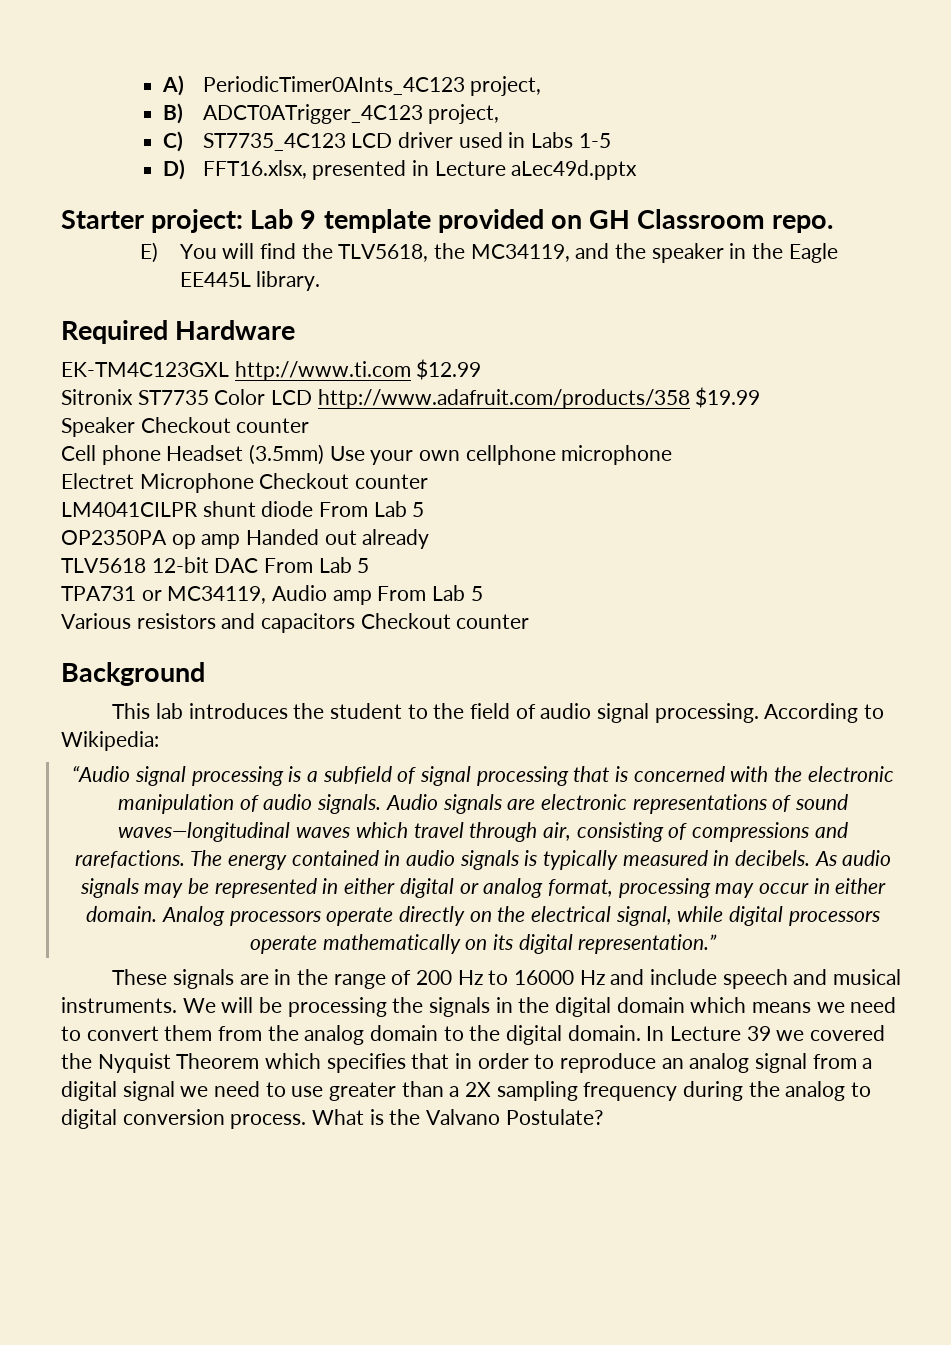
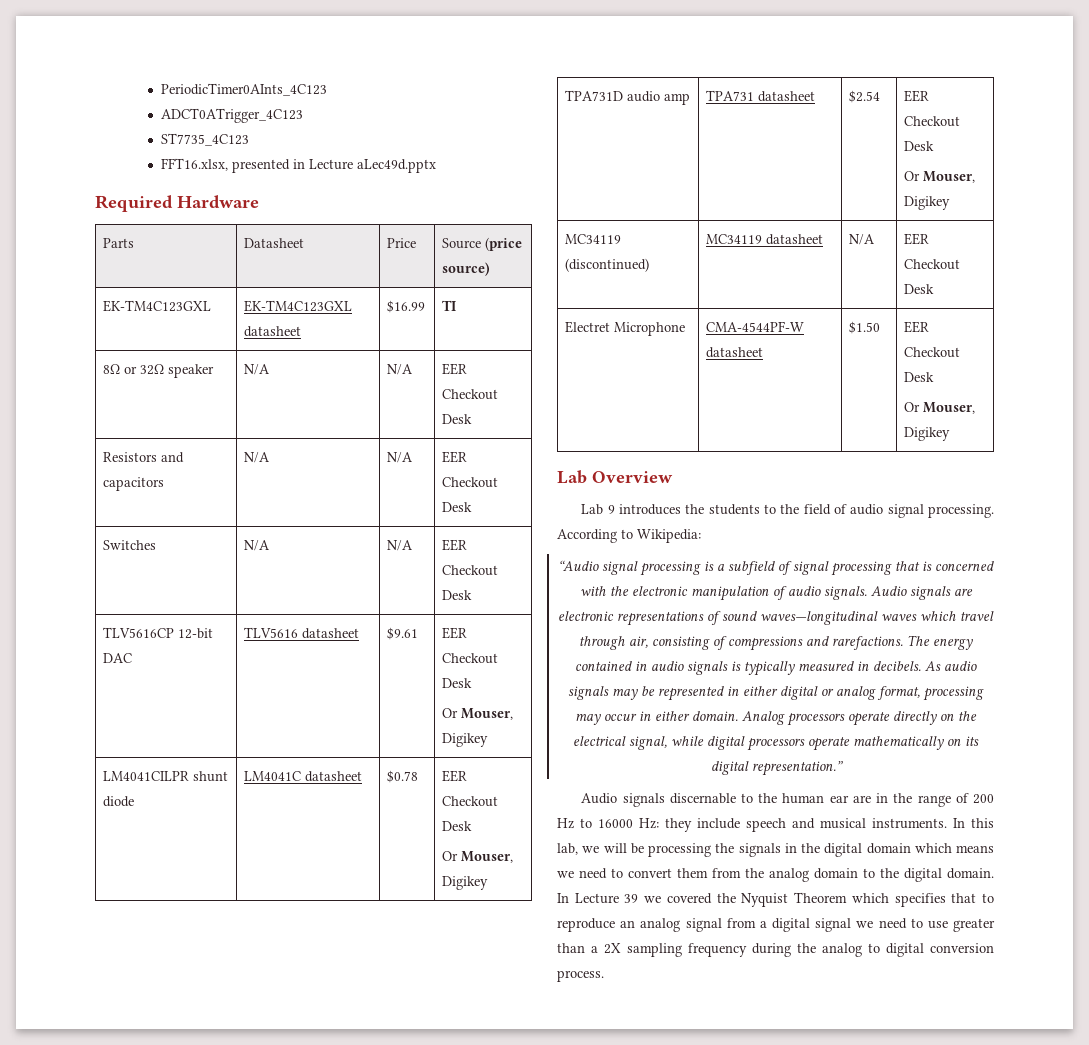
- A) PeriodicTimer0AInts_4C123 project,
- B) ADCT0ATrigger_4C123 project,
- C) ST7735_4C123 LCD driver used in Labs 1-5
- D) FFT16.xlsx, presented in Lecture aLec49d.pptx
+ PeriodicTimer0AInts_4C123
+ ADCT0ATrigger_4C123
+ ST7735_4C123
+ FFT16.xlsx, presented in Lecture aLec49d.pptx
- Starter project: Lab 9 template provided on GH Classroom repo.
- E) You will find the TLV5618, the MC34119, and the speaker in the Eagle EE445L library.
  Required Hardware
- EK-TM4C123GXL http://www.ti.com $12.99
- Sitronix ST7735 Color LCD http://www.adafruit.com/products/358 $19.99
- Speaker Checkout counter
- Cell phone Headset (3.5mm) Use your own cellphone microphone
- Electret Microphone Checkout counter
- LM4041CILPR shunt diode From Lab 5
- OP2350PA op amp Handed out already
- TLV5618 12-bit DAC From Lab 5
- TPA731 or MC34119, Audio amp From Lab 5
- Various resistors and capacitors Checkout counter
- Background
- This lab introduces the student to the field of audio signal processing.
+ Parts | Datasheet | Price | Source (price source)
+ EK-TM4C123GXL | EK-TM4C123GXL datasheet | $16.99 | TI
+ 8Ω or 32Ω speaker | N/A | N/A | EER Checkout Desk
+ Resistors and capacitors | N/A | N/A | EER Checkout Desk
+ Switches | N/A | N/A | EER Checkout Desk
+ TLV5616CP 12-bit DAC | TLV5616 datasheet | $9.61 | EER Checkout Desk
+ Or Mouser, Digikey
+ LM4041CILPR shunt diode | LM4041C datasheet | $0.78 | EER Checkout Desk
+ Or Mouser, Digikey
+ TPA731D audio amp | TPA731 datasheet | $2.54 | EER Checkout Desk
+ Or Mouser, Digikey
+ MC34119 (discontinued) | MC34119 datasheet | N/A | EER Checkout Desk
+ Electret Microphone | CMA-4544PF-W datasheet | $1.50 | EER Checkout Desk
+ Or Mouser, Digikey
+ Lab Overview
+ Lab 9 introduces the students to the field of audio signal processing.
- These signals are in the range of 200 Hz to 16000 Hz and include speech and musical instruments.
+ Audio signals discernable to the human ear are in the range of 200 Hz to 16000 Hz: they include speech and musical instruments.
- We will be processing the signals in the digital domain which means we need to convert them from the analog domain to the digital domain.
+ In this lab, we will be processing the signals in the digital domain which means we need to convert them from the analog domain to the digital domain.
- In Lecture 39 we covered the Nyquist Theorem which specifies that in order to reproduce an analog signal from a digital signal we need to use greater than a 2X sampling frequency during the analog to digital conversion process. What is the Valvano Postulate?
+ In Lecture 39 we covered the Nyquist Theorem which specifies that to reproduce an analog signal from a digital signal we need to use greater than a 2X sampling frequency during the analog to digital conversion process.

